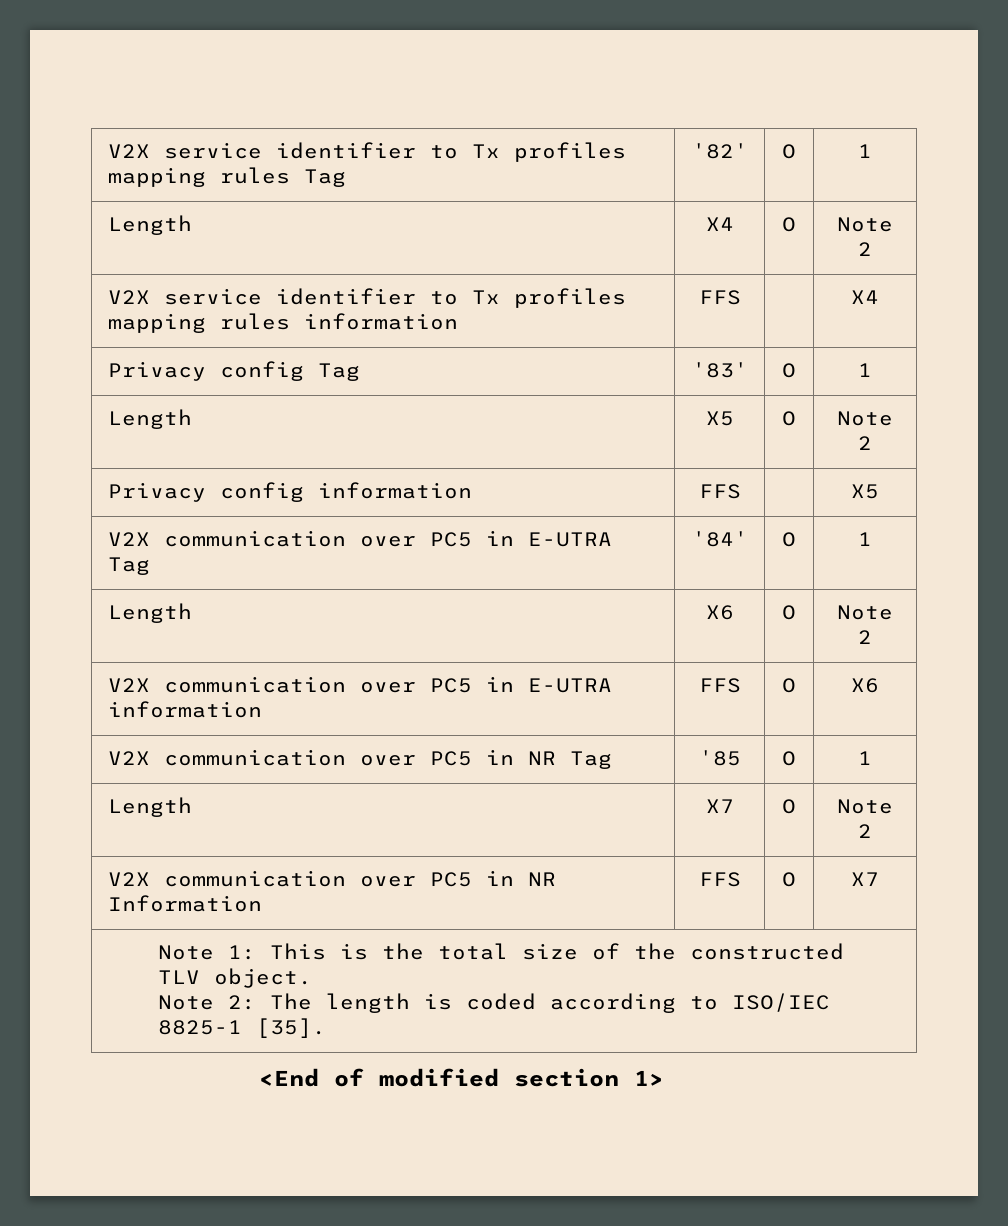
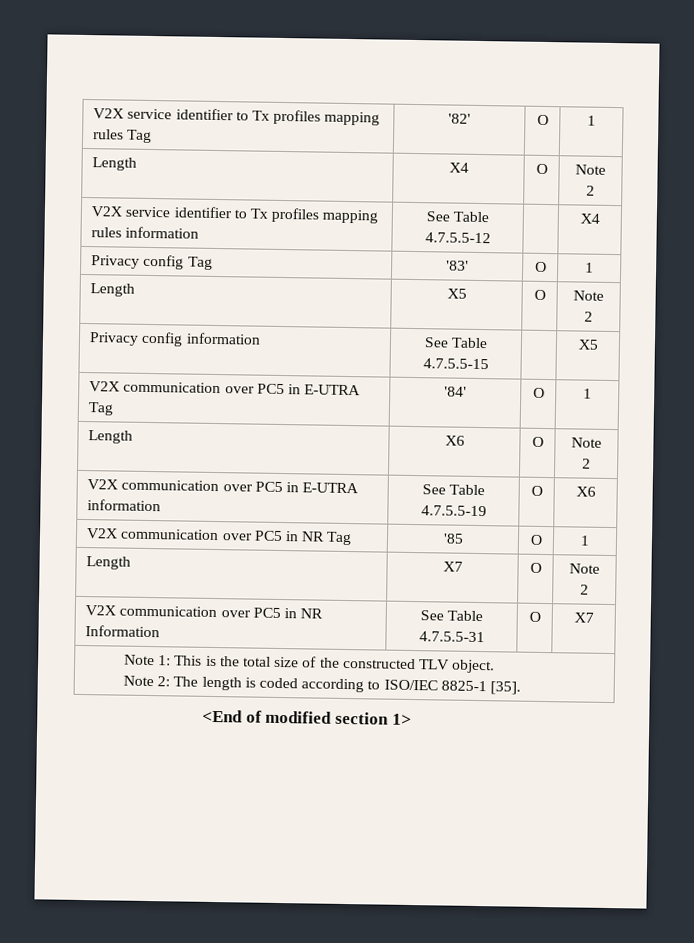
- V2X service identifier to Tx profiles mapping rules information | FFS | | X4
+ V2X service identifier to Tx profiles mapping rules information | See Table 4.7.5.5-12 | | X4
- Privacy config information | FFS | | X5
+ Privacy config information | See Table 4.7.5.5-15 | | X5
- V2X communication over PC5 in E-UTRA information | FFS | O | X6
+ V2X communication over PC5 in E-UTRA information | See Table 4.7.5.5-19 | O | X6
- V2X communication over PC5 in NR Information | FFS | O | X7
+ V2X communication over PC5 in NR Information | See Table 4.7.5.5-31 | O | X7

